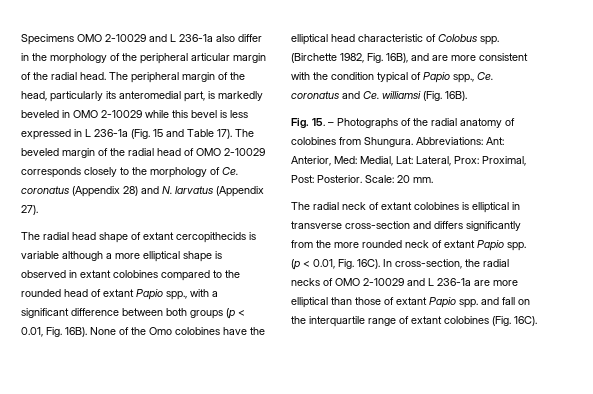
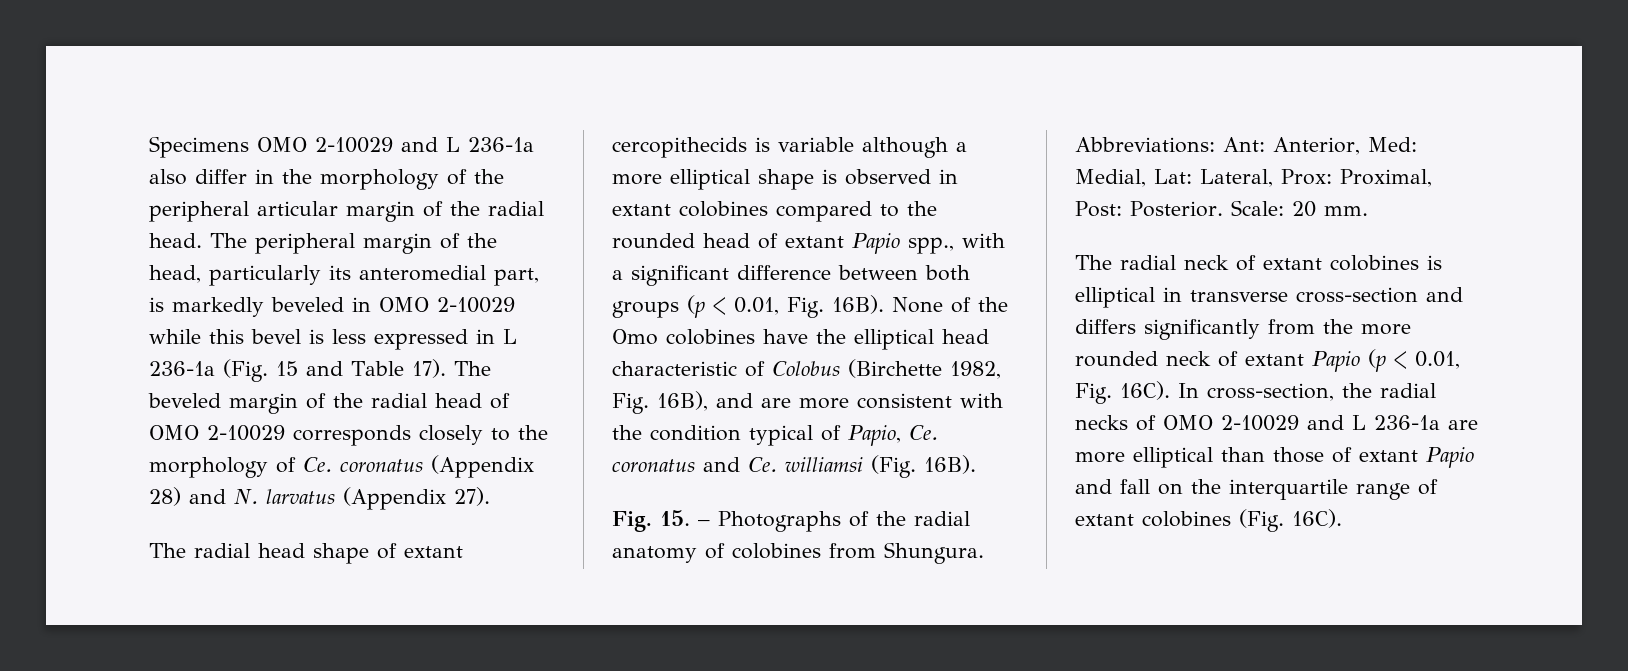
- None of the Omo colobines have the elliptical head characteristic of Colobus spp. (Birchette 1982, Fig. 16B), and are more consistent with the condition typical of Papio spp., Ce. coronatus and Ce. williamsi (Fig. 16B).
+ None of the Omo colobines have the elliptical head characteristic of Colobus (Birchette 1982, Fig. 16B), and are more consistent with the condition typical of Papio, Ce. coronatus and Ce. williamsi (Fig. 16B).
- The radial neck of extant colobines is elliptical in transverse cross-section and differs significantly from the more rounded neck of extant Papio spp. (p < 0.01, Fig. 16C).
+ The radial neck of extant colobines is elliptical in transverse cross-section and differs significantly from the more rounded neck of extant Papio (p < 0.01, Fig. 16C).
- In cross-section, the radial necks of OMO 2-10029 and L 236-1a are more elliptical than those of extant Papio spp. and fall on the interquartile range of extant colobines (Fig. 16C).
+ In cross-section, the radial necks of OMO 2-10029 and L 236-1a are more elliptical than those of extant Papio and fall on the interquartile range of extant colobines (Fig. 16C).

